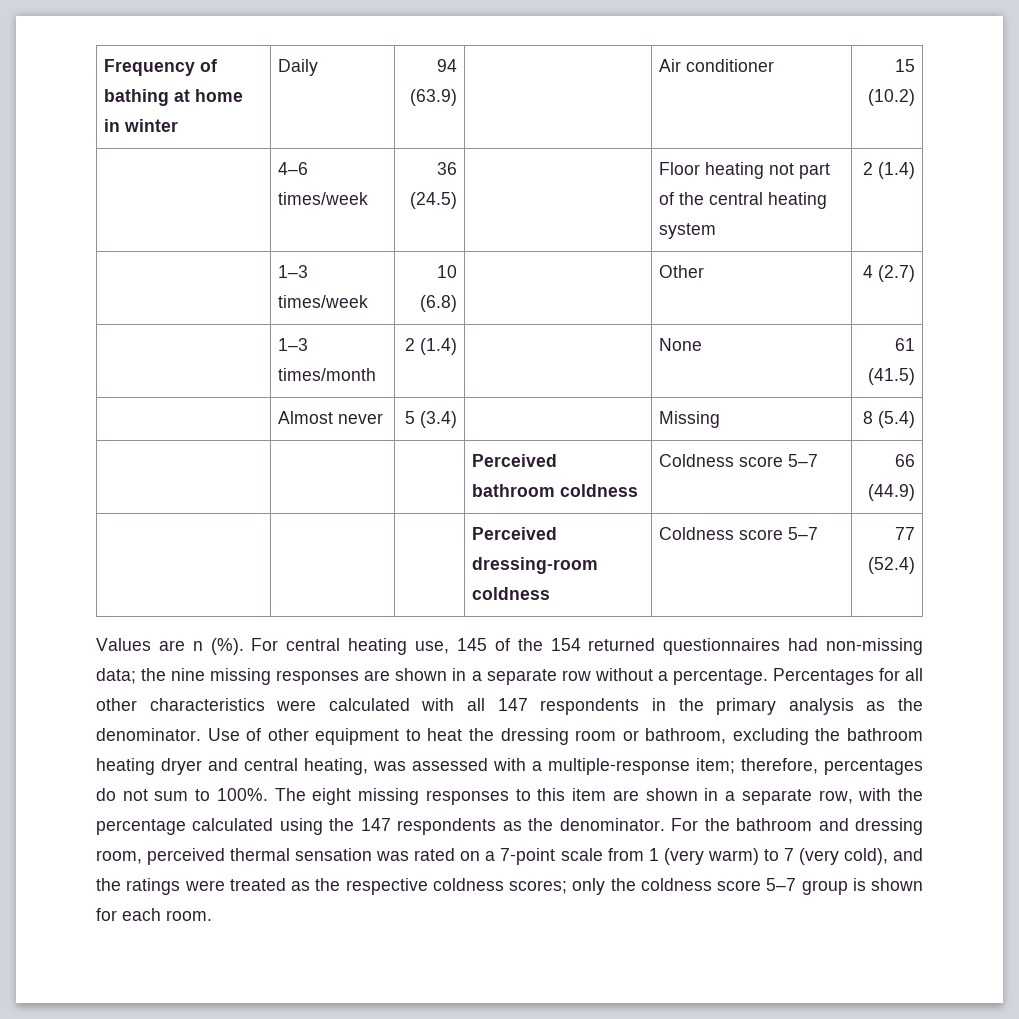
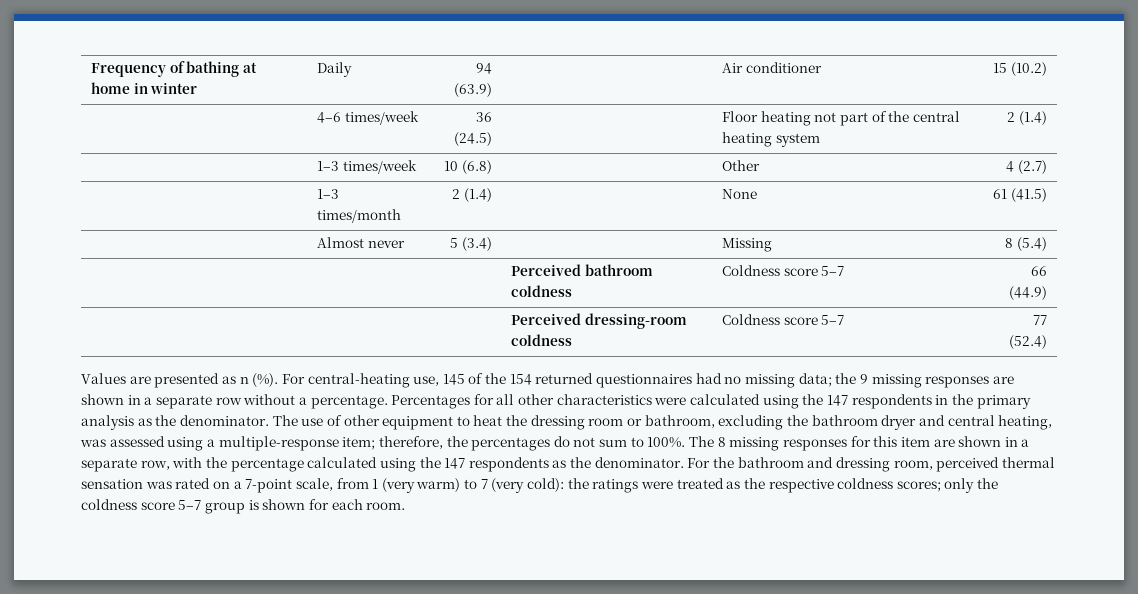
- Values are n (%).
+ Values are presented as n (%).
- For central heating use, 145 of the 154 returned questionnaires had non-missing data; the nine missing responses are shown in a separate row without a percentage.
+ For central-heating use, 145 of the 154 returned questionnaires had no missing data; the 9 missing responses are shown in a separate row without a percentage.
- Percentages for all other characteristics were calculated with all 147 respondents in the primary analysis as the denominator.
+ Percentages for all other characteristics were calculated using the 147 respondents in the primary analysis as the denominator.
- Use of other equipment to heat the dressing room or bathroom, excluding the bathroom heating dryer and central heating, was assessed with a multiple-response item; therefore, percentages do not sum to 100%.
+ The use of other equipment to heat the dressing room or bathroom, excluding the bathroom dryer and central heating, was assessed using a multiple-response item; therefore, the percentages do not sum to 100%.
- The eight missing responses to this item are shown in a separate row, with the percentage calculated using the 147 respondents as the denominator.
+ The 8 missing responses for this item are shown in a separate row, with the percentage calculated using the 147 respondents as the denominator.
- For the bathroom and dressing room, perceived thermal sensation was rated on a 7-point scale from 1 (very warm) to 7 (very cold), and the ratings were treated as the respective coldness scores; only the coldness score 5–7 group is shown for each room.
+ For the bathroom and dressing room, perceived thermal sensation was rated on a 7-point scale, from 1 (very warm) to 7 (very cold): the ratings were treated as the respective coldness scores; only the coldness score 5–7 group is shown for each room.

